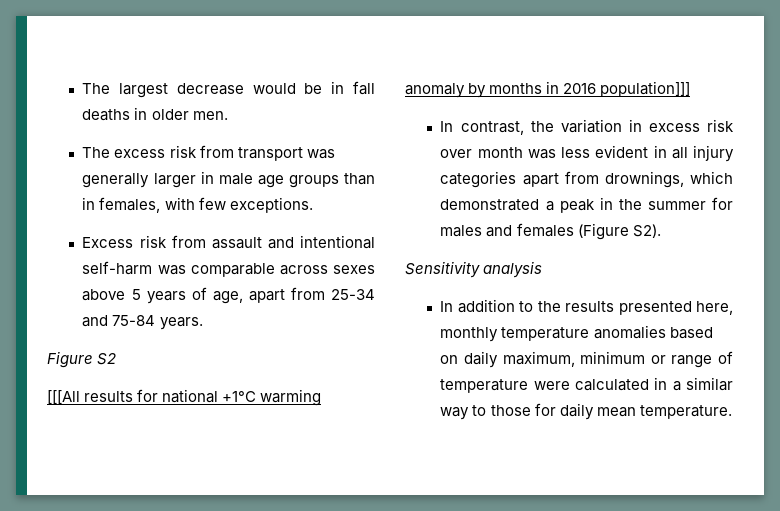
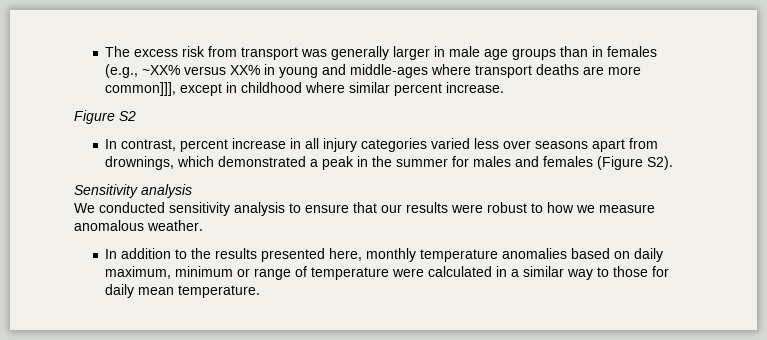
- The largest decrease would be in fall deaths in older men.
- The excess risk from transport was generally larger in male age groups than in females, with few exceptions.
- Excess risk from assault and intentional self-harm was comparable across sexes above 5 years of age, apart from 25-34 and 75-84 years.
+ The excess risk from transport was generally larger in male age groups than in females (e.g., ~XX% versus XX% in young and middle-ages where transport deaths are more common]]], except in childhood where similar percent increase.
  Figure S2
- [[[All results for national +1°C warming anomaly by months in 2016 population]]]
- In contrast, the variation in excess risk over month was less evident in all injury categories apart from drownings, which demonstrated a peak in the summer for males and females (Figure S2).
+ In contrast, percent increase in all injury categories varied less over seasons apart from drownings, which demonstrated a peak in the summer for males and females (Figure S2).
+ We conducted sensitivity analysis to ensure that our results were robust to how we measure anomalous weather.

